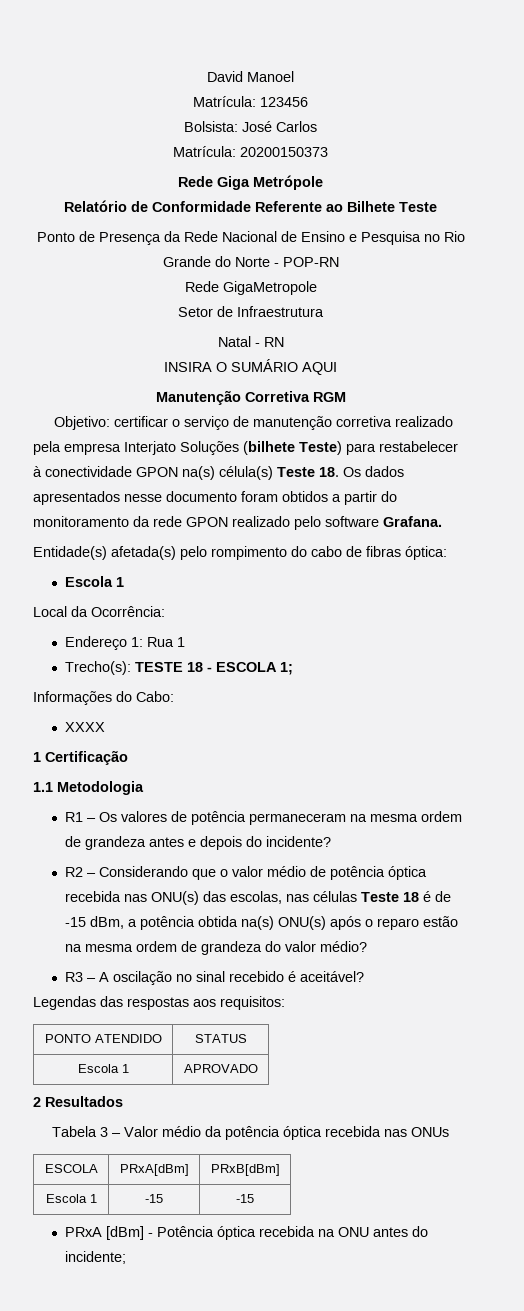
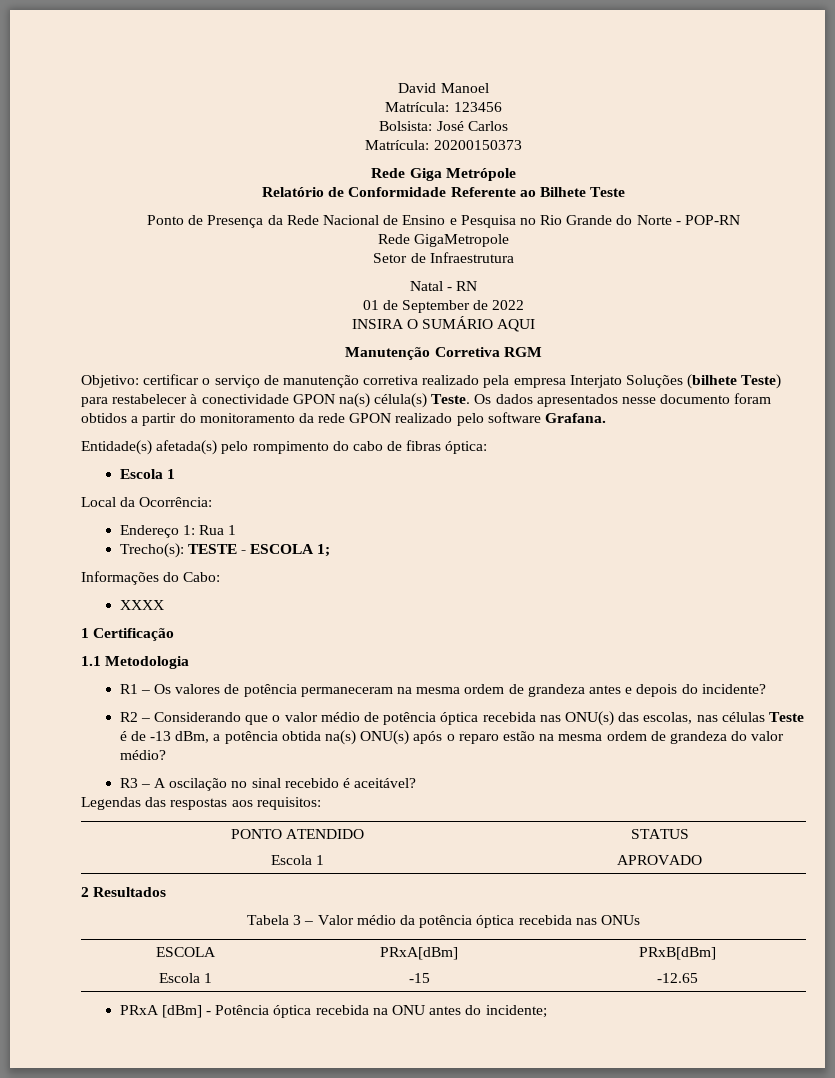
+ 01 de September de 2022
- Objetivo: certificar o serviço de manutenção corretiva realizado pela empresa Interjato Soluções (bilhete Teste) para restabelecer à conectividade GPON na(s) célula(s) Teste 18. Os dados apresentados nesse documento foram obtidos a partir do monitoramento da rede GPON realizado pelo software Grafana.
+ Objetivo: certificar o serviço de manutenção corretiva realizado pela empresa Interjato Soluções (bilhete Teste) para restabelecer à conectividade GPON na(s) célula(s) Teste. Os dados apresentados nesse documento foram obtidos a partir do monitoramento da rede GPON realizado pelo software Grafana.
- Trecho(s): TESTE 18 - ESCOLA 1;
+ Trecho(s): TESTE - ESCOLA 1;
- R2 – Considerando que o valor médio de potência óptica recebida nas ONU(s) das escolas, nas células Teste 18 é de -15 dBm, a potência obtida na(s) ONU(s) após o reparo estão na mesma ordem de grandeza do valor médio?
+ R2 – Considerando que o valor médio de potência óptica recebida nas ONU(s) das escolas, nas células Teste é de -13 dBm, a potência obtida na(s) ONU(s) após o reparo estão na mesma ordem de grandeza do valor médio?
- Escola 1 | -15 | -15
+ Escola 1 | -15 | -12.65

